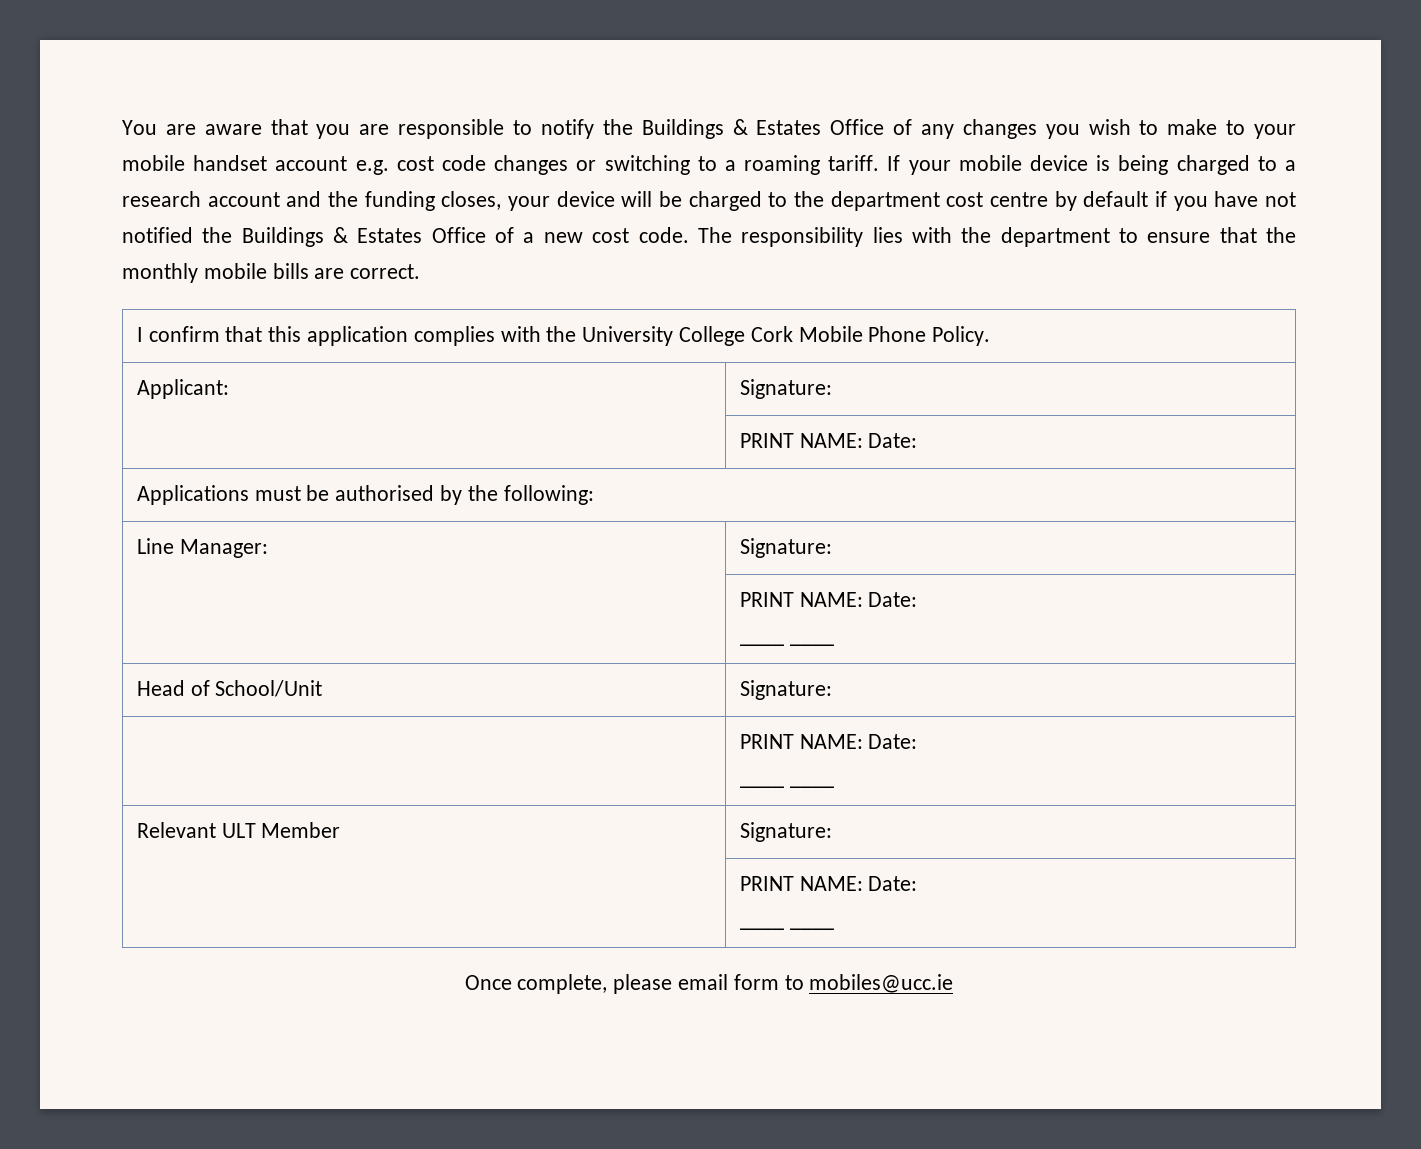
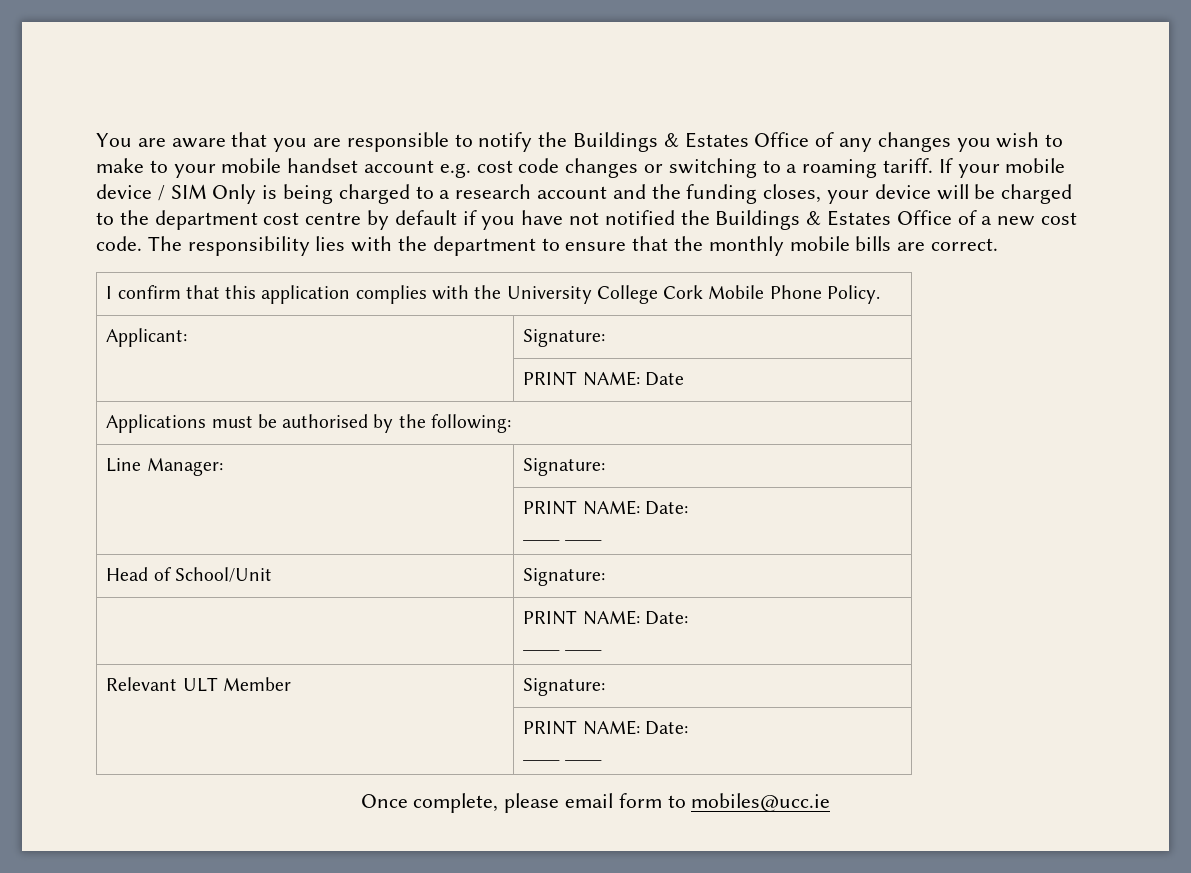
- If your mobile device is being charged to a research account and the funding closes, your device will be charged to the department cost centre by default if you have not notified the Buildings & Estates Office of a new cost code.
+ If your mobile device / SIM Only is being charged to a research account and the funding closes, your device will be charged to the department cost centre by default if you have not notified the Buildings & Estates Office of a new cost code.
  Applicant: | Signature:
- | PRINT NAME: Date:
+ | PRINT NAME: Date

